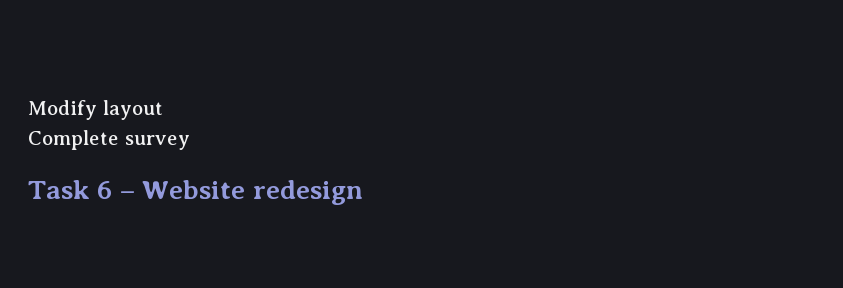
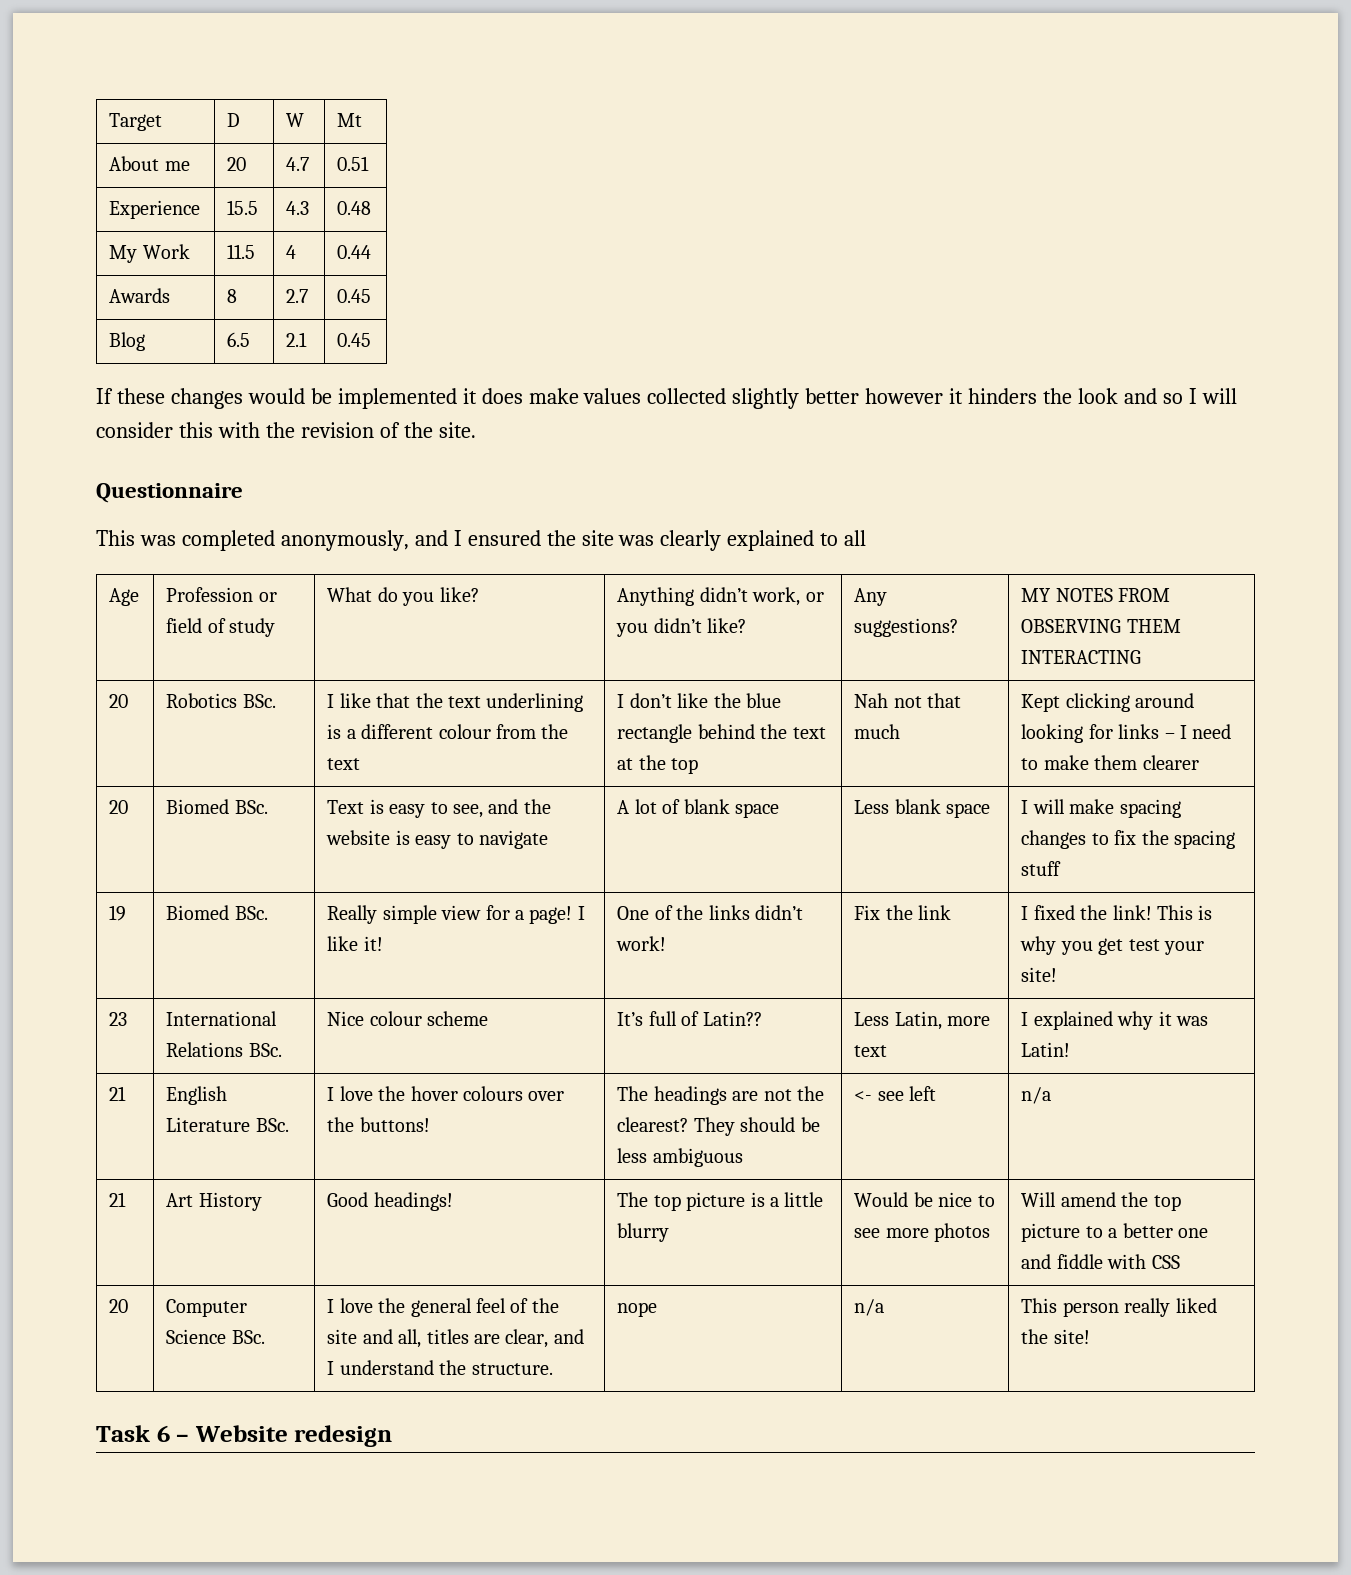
- Modify layout
- Complete survey
+ Target | D | W | Mt
+ About me | 20 | 4.7 | 0.51
+ Experience | 15.5 | 4.3 | 0.48
+ My Work | 11.5 | 4 | 0.44
+ Awards | 8 | 2.7 | 0.45
+ Blog | 6.5 | 2.1 | 0.45
+ If these changes would be implemented it does make values collected slightly better however it hinders the look and so I will consider this with the revision of the site.
+ Questionnaire
+ This was completed anonymously, and I ensured the site was clearly explained to all
+ Age | Profession or field of study | What do you like? | Anything didn’t work, or you didn’t like? | Any suggestions? | MY NOTES FROM OBSERVING THEM INTERACTING
+ 20 | Robotics BSc. | I like that the text underlining is a different colour from the text | I don’t like the blue rectangle behind the text at the top | Nah not that much | Kept clicking around looking for links – I need to make them clearer
+ 20 | Biomed BSc. | Text is easy to see, and the website is easy to navigate | A lot of blank space | Less blank space | I will make spacing changes to fix the spacing stuff
+ 19 | Biomed BSc. | Really simple view for a page! I like it! | One of the links didn’t work! | Fix the link | I fixed the link! This is why you get test your site!
+ 23 | International Relations BSc. | Nice colour scheme | It’s full of Latin?? | Less Latin, more text | I explained why it was Latin!
+ 21 | English Literature BSc. | I love the hover colours over the buttons! | The headings are not the clearest? They should be less ambiguous | <- see left | n/a
+ 21 | Art History | Good headings! | The top picture is a little blurry | Would be nice to see more photos | Will amend the top picture to a better one and fiddle with CSS
+ 20 | Computer Science BSc. | I love the general feel of the site and all, titles are clear, and I understand the structure. | nope | n/a | This person really liked the site!

